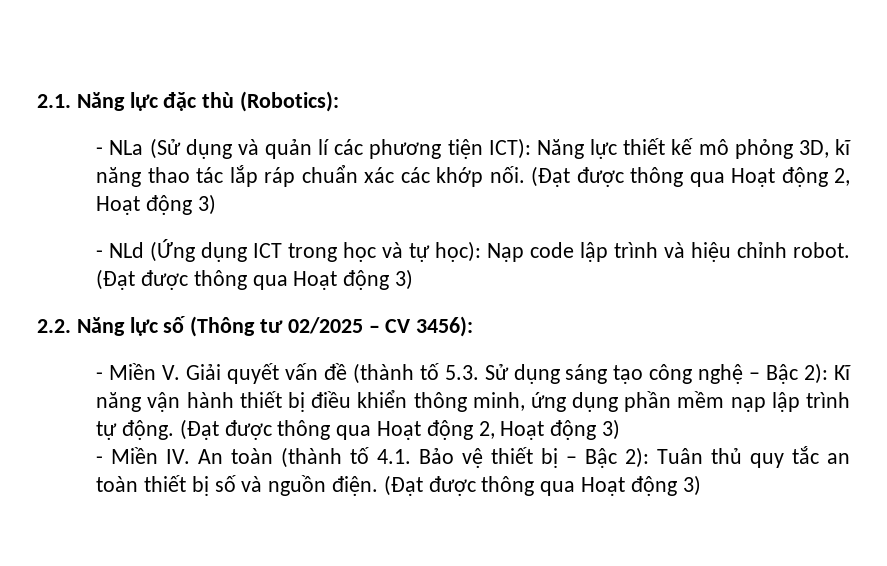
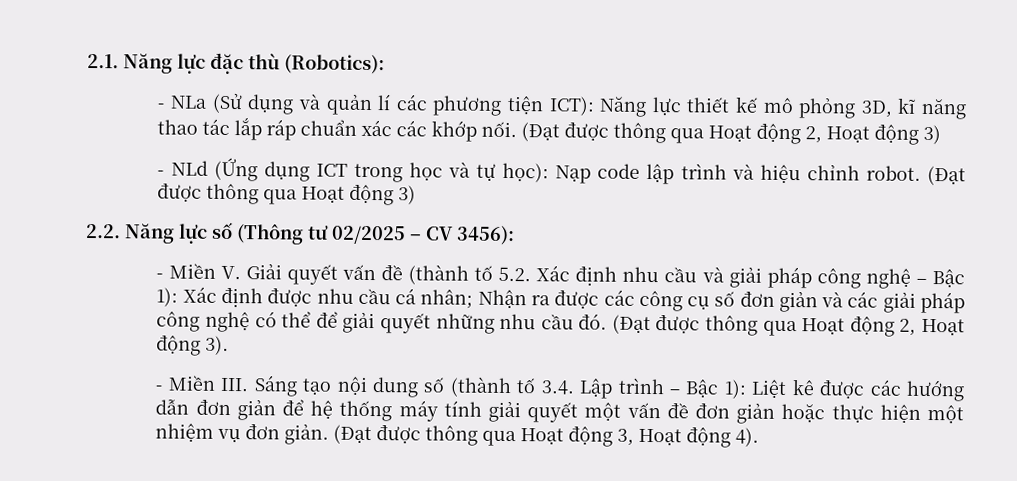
- - Miền V. Giải quyết vấn đề (thành tố 5.3. Sử dụng sáng tạo công nghệ – Bậc 2): Kĩ năng vận hành thiết bị điều khiển thông minh, ứng dụng phần mềm nạp lập trình tự động. (Đạt được thông qua Hoạt động 2, Hoạt động 3)
- - Miền IV. An toàn (thành tố 4.1. Bảo vệ thiết bị – Bậc 2): Tuân thủ quy tắc an toàn thiết bị số và nguồn điện. (Đạt được thông qua Hoạt động 3)
+ - Miền V. Giải quyết vấn đề (thành tố 5.2. Xác định nhu cầu và giải pháp công nghệ – Bậc 1): Xác định được nhu cầu cá nhân; Nhận ra được các công cụ số đơn giản và các giải pháp công nghệ có thể để giải quyết những nhu cầu đó. (Đạt được thông qua Hoạt động 2, Hoạt động 3).
+ - Miền III. Sáng tạo nội dung số (thành tố 3.4. Lập trình – Bậc 1): Liệt kê được các hướng dẫn đơn giản để hệ thống máy tính giải quyết một vấn đề đơn giản hoặc thực hiện một nhiệm vụ đơn giản. (Đạt được thông qua Hoạt động 3, Hoạt động 4).

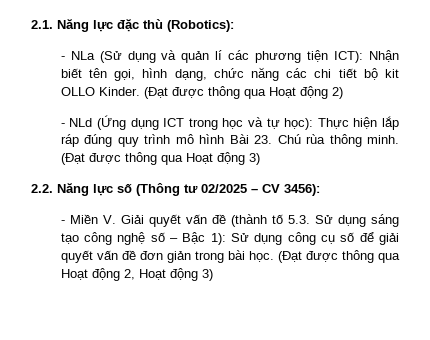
- - NLa (Sử dụng và quản lí các phương tiện ICT): Năng lực thiết kế mô phỏng 3D, kĩ năng thao tác lắp ráp chuẩn xác các khớp nối. (Đạt được thông qua Hoạt động 2, Hoạt động 3)
+ - NLa (Sử dụng và quản lí các phương tiện ICT): Nhận biết tên gọi, hình dạng, chức năng các chi tiết bộ kit OLLO Kinder. (Đạt được thông qua Hoạt động 2)
- - NLd (Ứng dụng ICT trong học và tự học): Nạp code lập trình và hiệu chỉnh robot.
+ - NLd (Ứng dụng ICT trong học và tự học): Thực hiện lắp ráp đúng quy trình mô hình Bài 23. Chú rùa thông minh.
- - Miền V. Giải quyết vấn đề (thành tố 5.2. Xác định nhu cầu và giải pháp công nghệ – Bậc 1): Xác định được nhu cầu cá nhân; Nhận ra được các công cụ số đơn giản và các giải pháp công nghệ có thể để giải quyết những nhu cầu đó. (Đạt được thông qua Hoạt động 2, Hoạt động 3).
- - Miền III. Sáng tạo nội dung số (thành tố 3.4. Lập trình – Bậc 1): Liệt kê được các hướng dẫn đơn giản để hệ thống máy tính giải quyết một vấn đề đơn giản hoặc thực hiện một nhiệm vụ đơn giản. (Đạt được thông qua Hoạt động 3, Hoạt động 4).
+ - Miền V. Giải quyết vấn đề (thành tố 5.3. Sử dụng sáng tạo công nghệ số – Bậc 1): Sử dụng công cụ số để giải quyết vấn đề đơn giản trong bài học. (Đạt được thông qua Hoạt động 2, Hoạt động 3)

